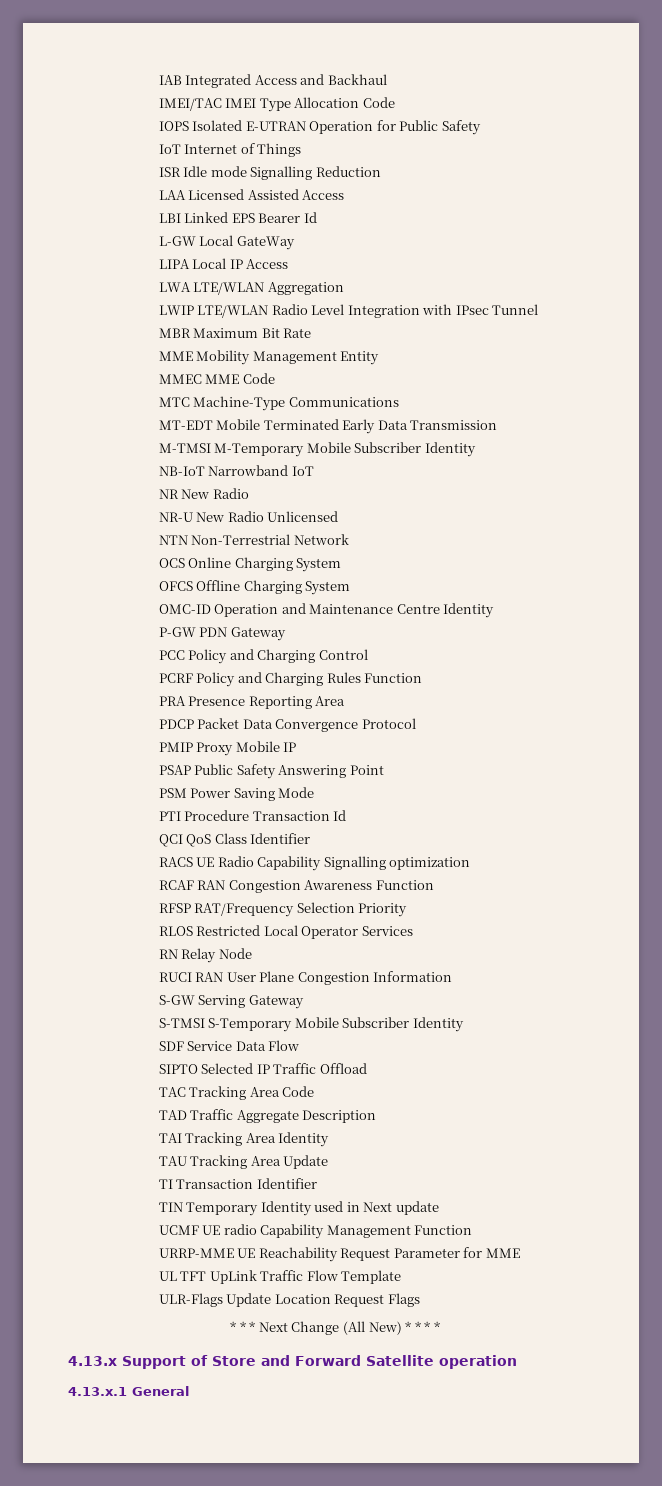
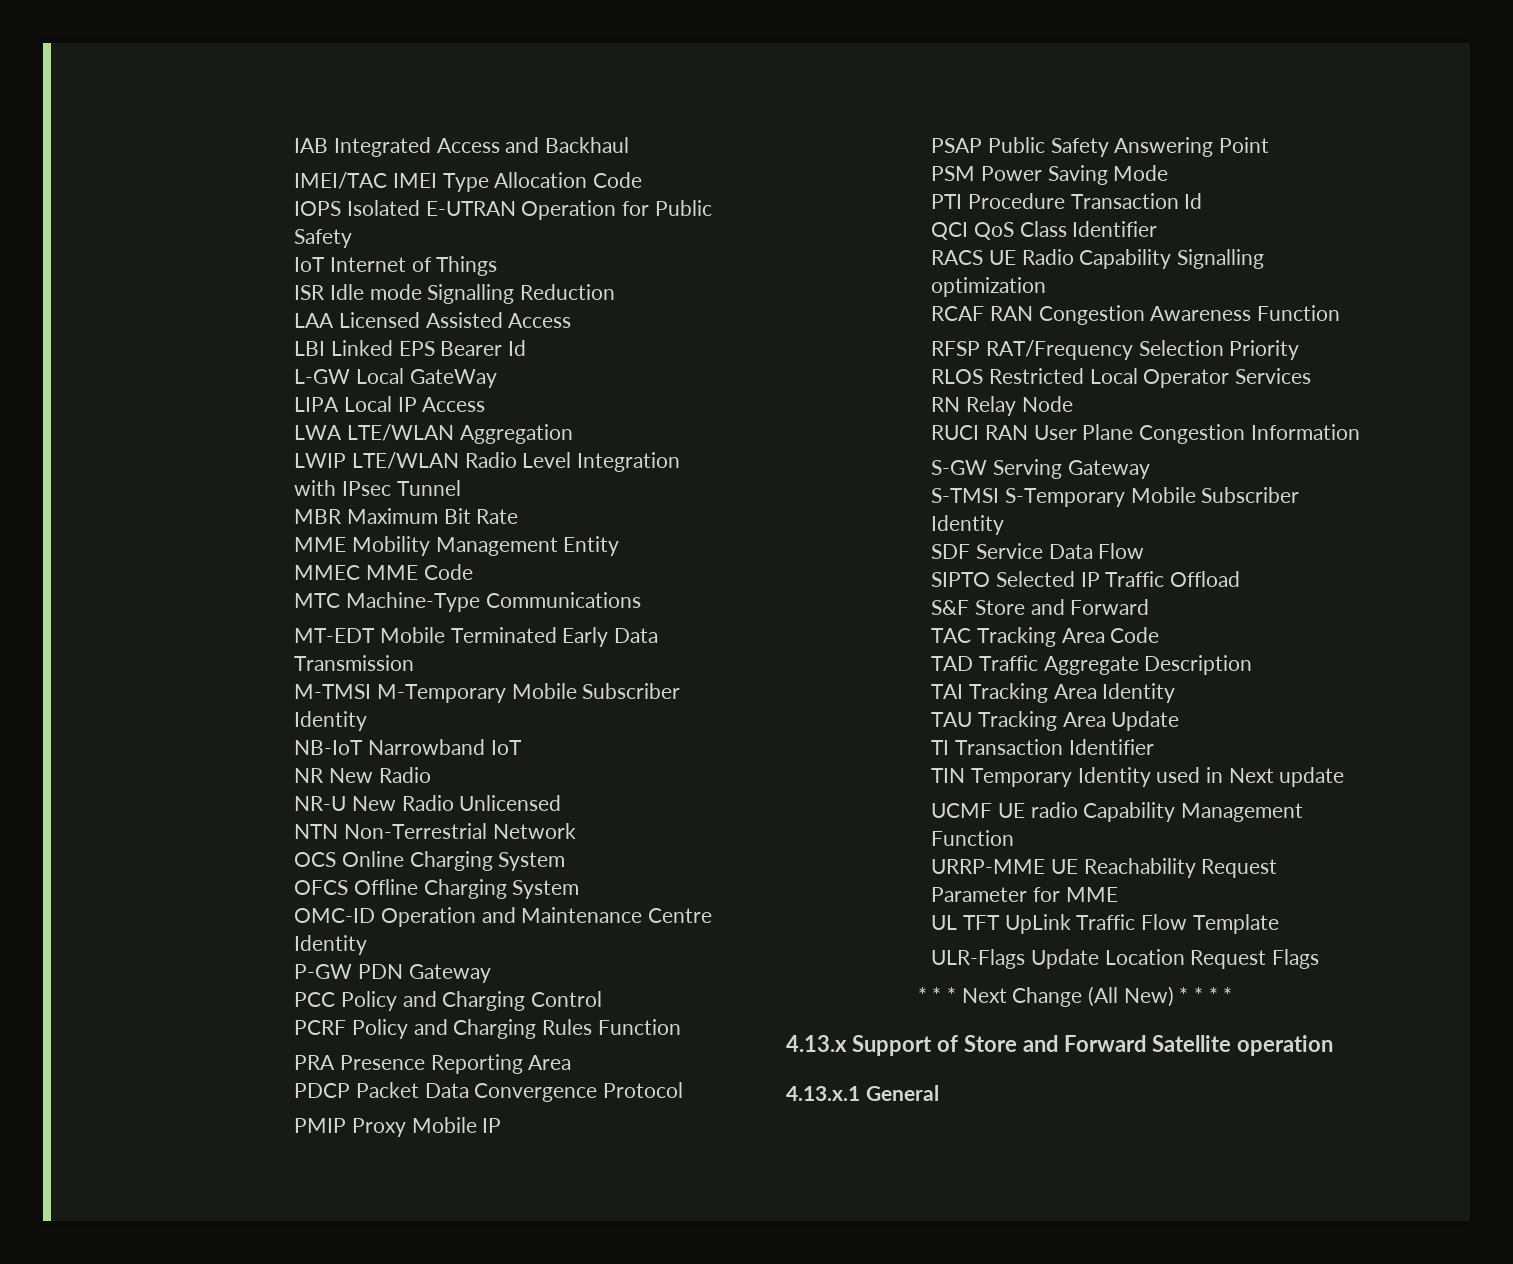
+ S&F Store and Forward

